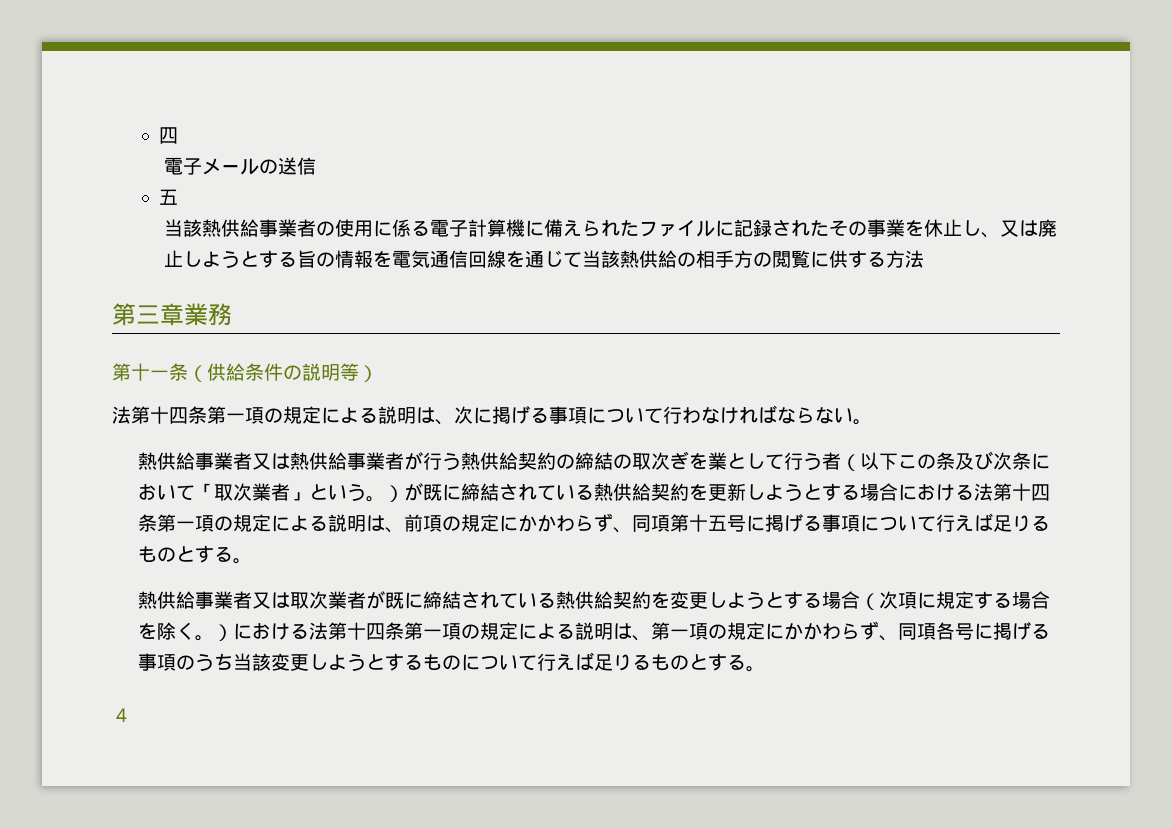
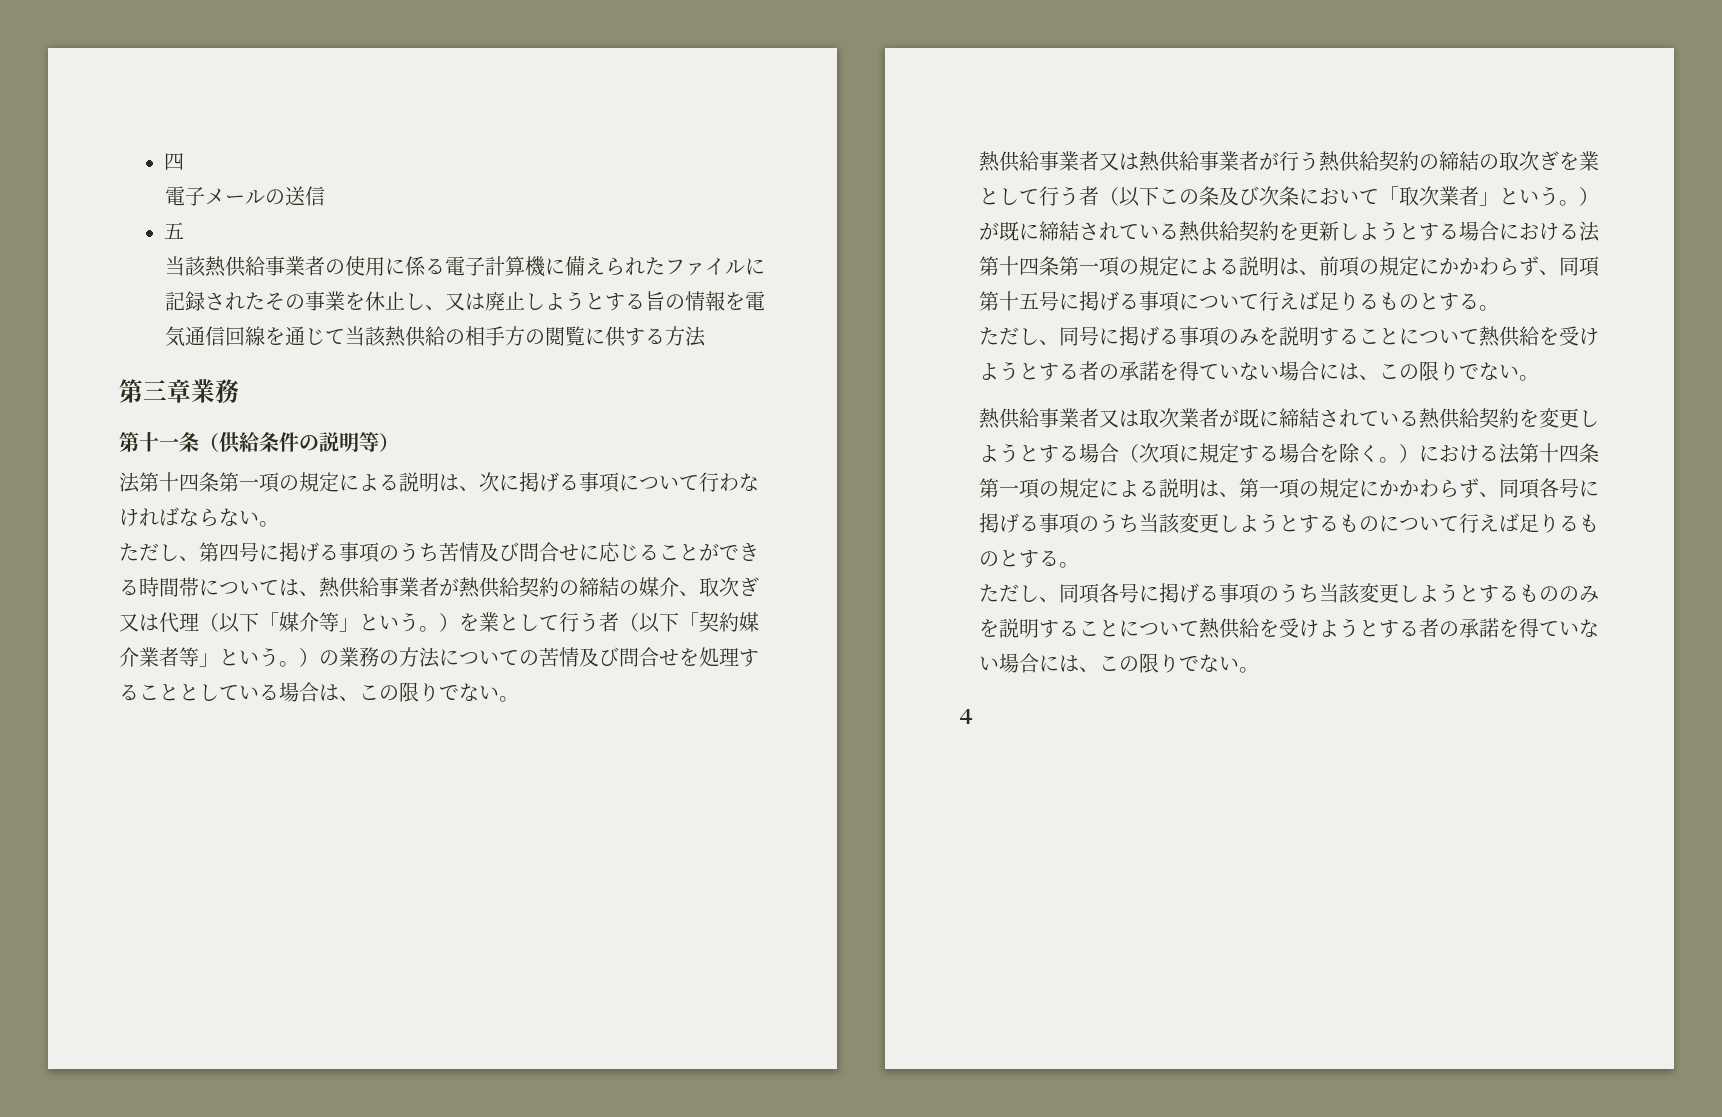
+ ただし、第四号に掲げる事項のうち苦情及び問合せに応じることができる時間帯については、熱供給事業者が熱供給契約の締結の媒介、取次ぎ又は代理（以下「媒介等」という。）を業として行う者（以下「契約媒介業者等」という。）の業務の方法についての苦情及び問合せを処理することとしている場合は、この限りでない。
+ ただし、同号に掲げる事項のみを説明することについて熱供給を受けようとする者の承諾を得ていない場合には、この限りでない。
+ ただし、同項各号に掲げる事項のうち当該変更しようとするもののみを説明することについて熱供給を受けようとする者の承諾を得ていない場合には、この限りでない。

